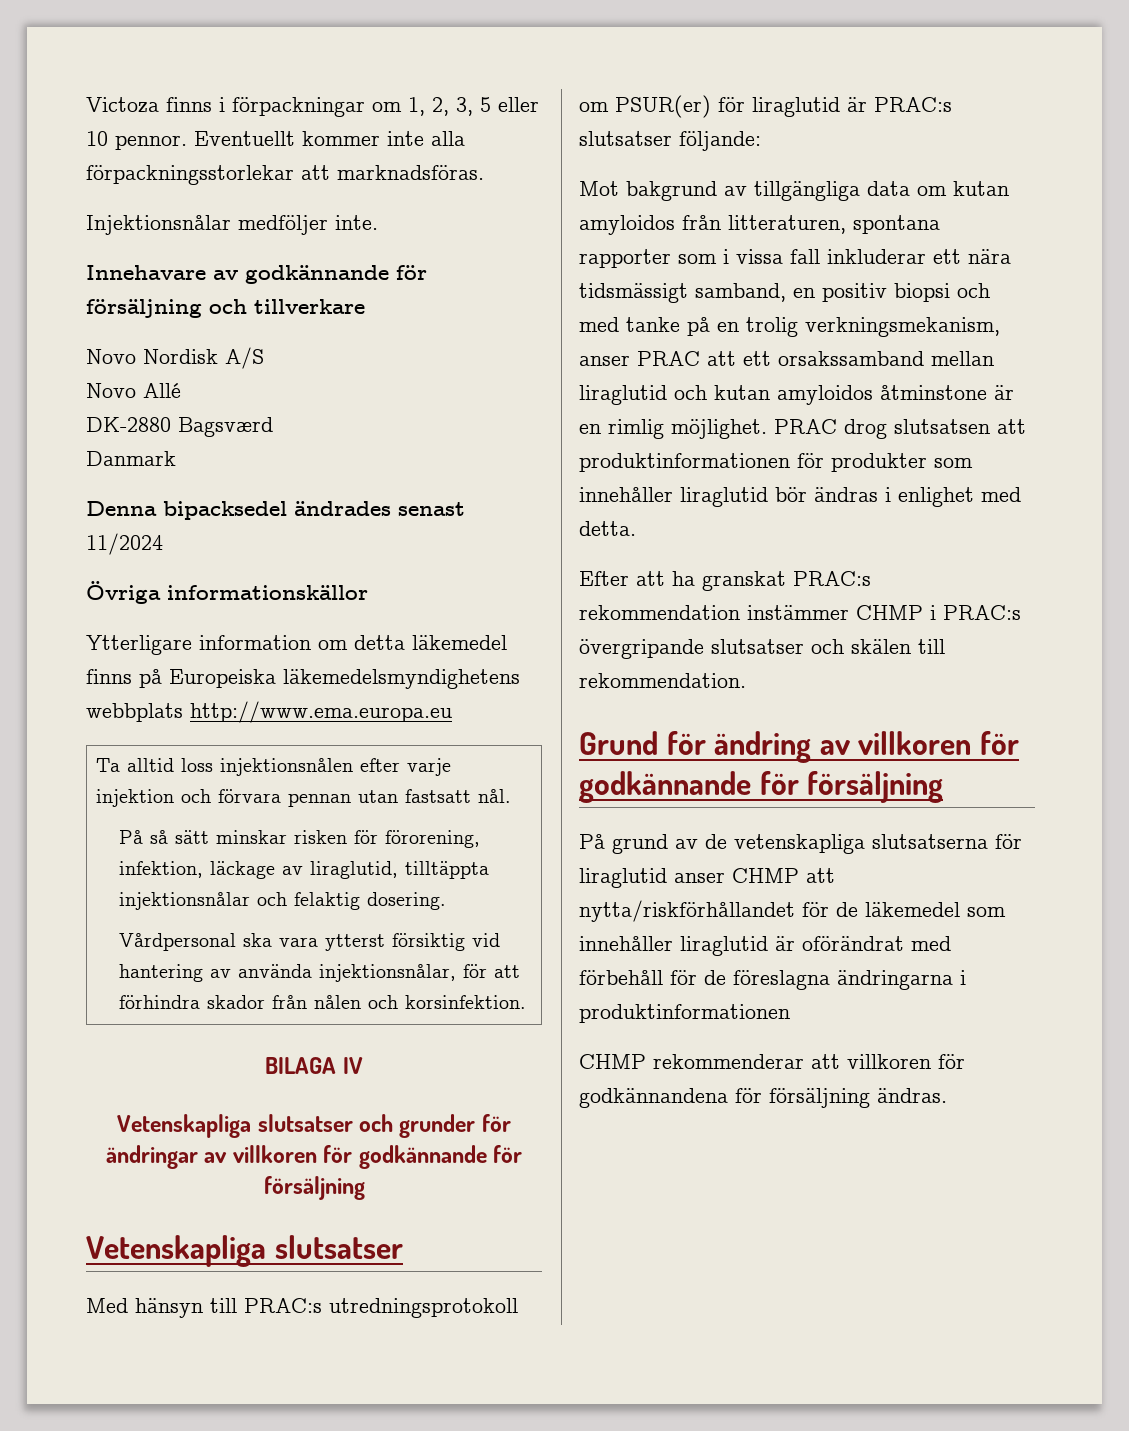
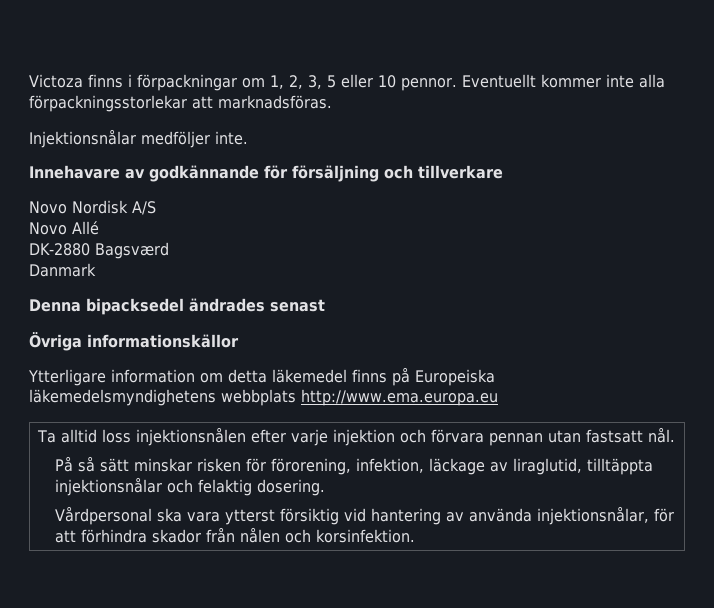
- Denna bipacksedel ändrades senast 11/2024
+ Denna bipacksedel ändrades senast
- BILAGA IV
- Vetenskapliga slutsatser och grunder för ändringar av villkoren för godkännande för försäljning
- Vetenskapliga slutsatser
- Med hänsyn till PRAC:s utredningsprotokoll om PSUR(er) för liraglutid är PRAC:s slutsatser följande:
- Mot bakgrund av tillgängliga data om kutan amyloidos från litteraturen, spontana rapporter som i vissa fall inkluderar ett nära tidsmässigt samband, en positiv biopsi och med tanke på en trolig verkningsmekanism, anser PRAC att ett orsakssamband mellan liraglutid och kutan amyloidos åtminstone är en rimlig möjlighet. PRAC drog slutsatsen att produktinformationen för produkter som innehåller liraglutid bör ändras i enlighet med detta.
- Efter att ha granskat PRAC:s rekommendation instämmer CHMP i PRAC:s övergripande slutsatser och skälen till rekommendation.
- Grund för ändring av villkoren för godkännande för försäljning
- På grund av de vetenskapliga slutsatserna för liraglutid anser CHMP att nytta/riskförhållandet för de läkemedel som innehåller liraglutid är oförändrat med förbehåll för de föreslagna ändringarna i produktinformationen
- CHMP rekommenderar att villkoren för godkännandena för försäljning ändras.

